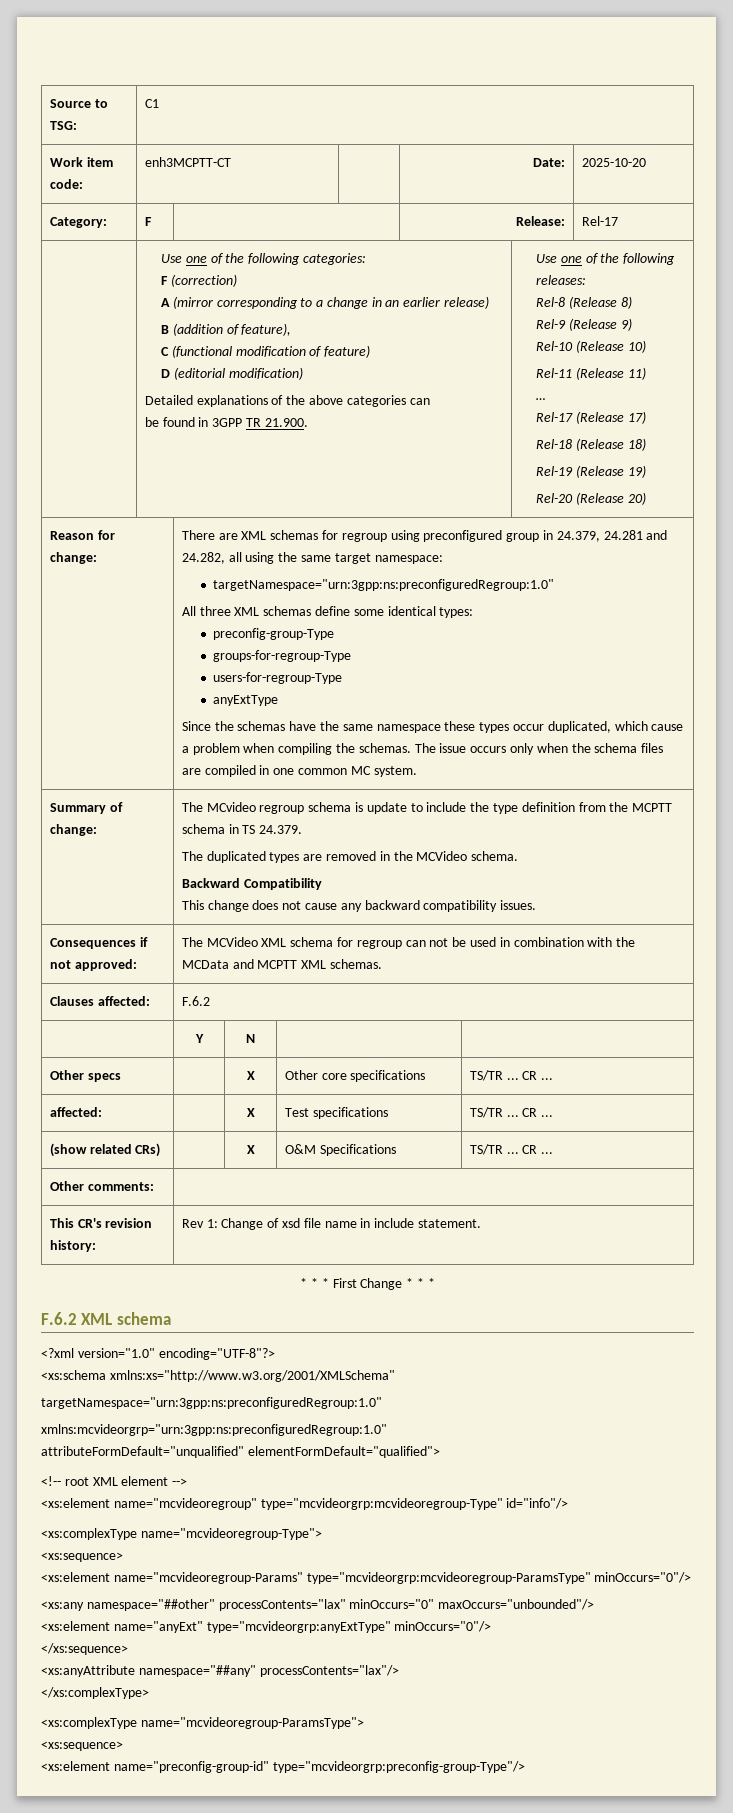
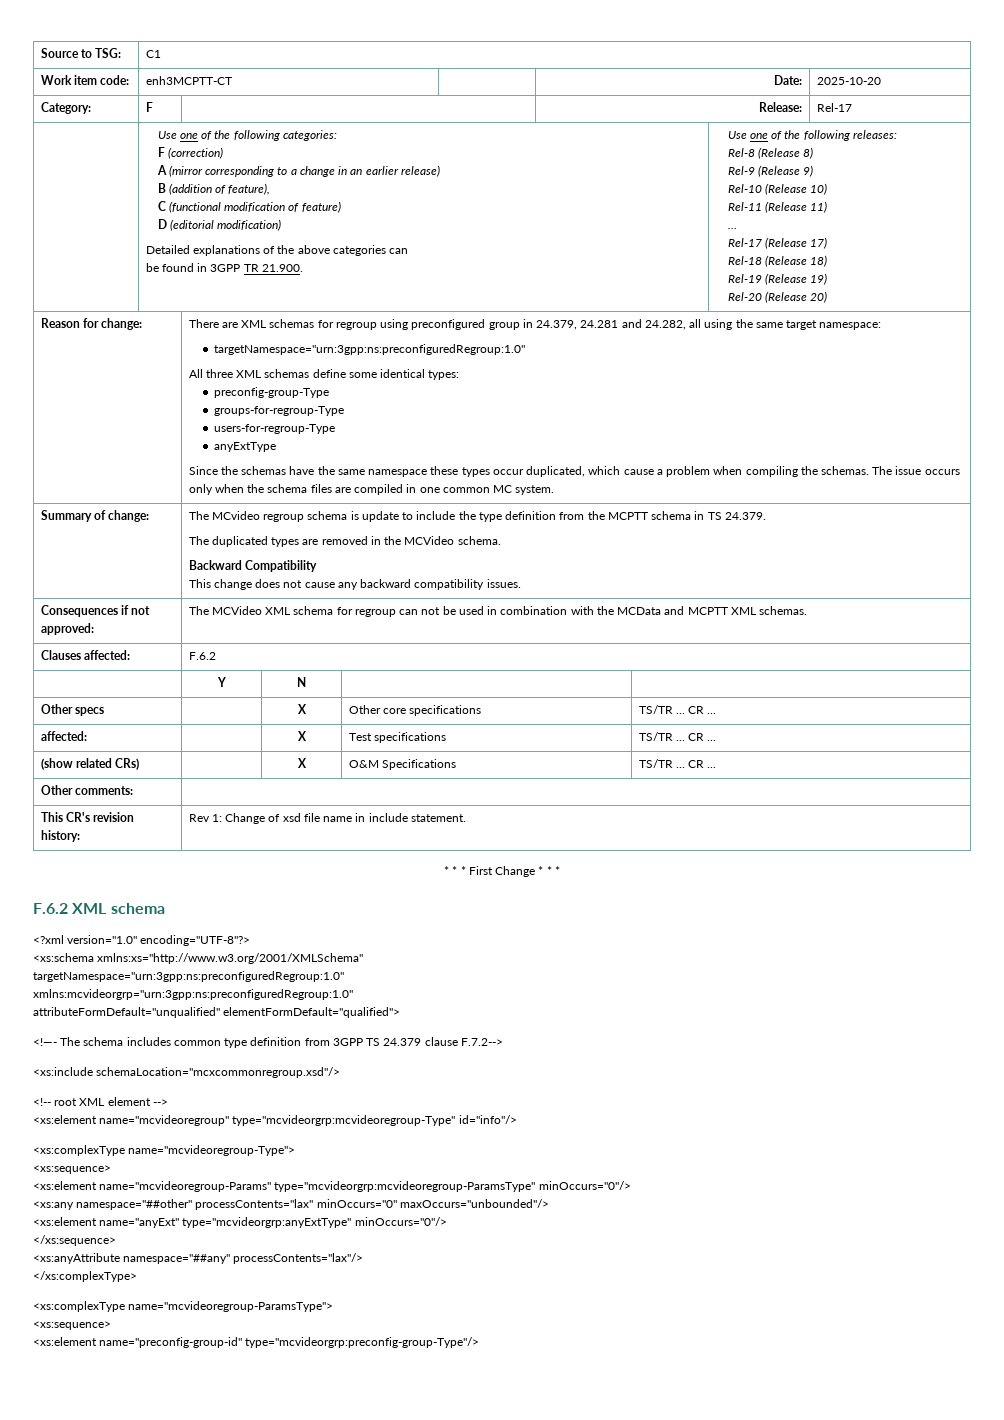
+ <!—- The schema includes common type definition from 3GPP TS 24.379 clause F.7.2-->
+ <xs:include schemaLocation="mcxcommonregroup.xsd"/>

